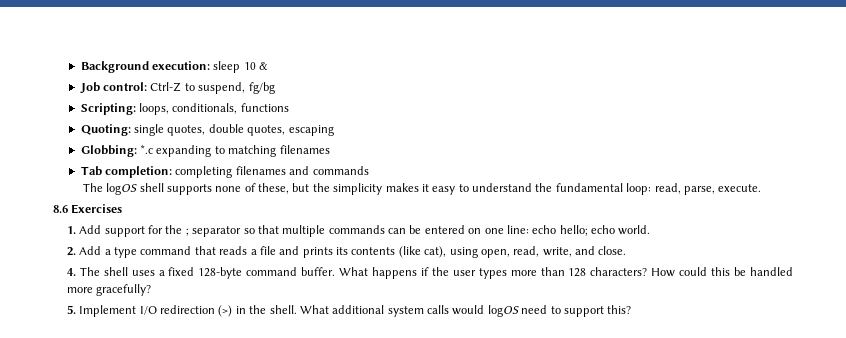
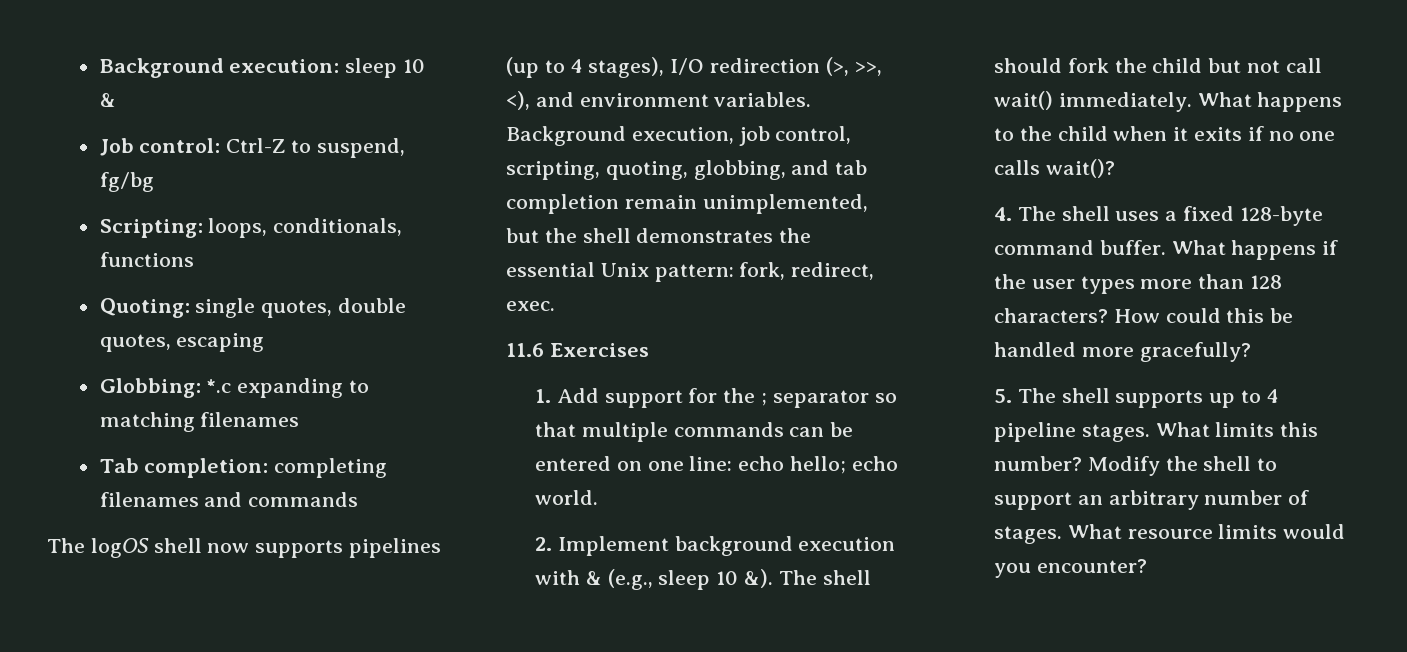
- The logOS shell supports none of these, but the simplicity makes it easy to understand the fundamental loop: read, parse, execute.
- 8.6 Exercises
+ The logOS shell now supports pipelines (up to 4 stages), I/O redirection (>, >>, <), and environment variables. Background execution, job control, scripting, quoting, globbing, and tab completion remain unimplemented, but the shell demonstrates the essential Unix pattern: fork, redirect, exec.
+ 11.6 Exercises
- 2. Add a type command that reads a file and prints its contents (like cat), using open, read, write, and close.
+ 2. Implement background execution with & (e.g., sleep 10 &). The shell should fork the child but not call wait() immediately. What happens to the child when it exits if no one calls wait()?
- 5. Implement I/O redirection (>) in the shell. What additional system calls would logOS need to support this?
+ 5. The shell supports up to 4 pipeline stages. What limits this number? Modify the shell to support an arbitrary number of stages. What resource limits would you encounter?

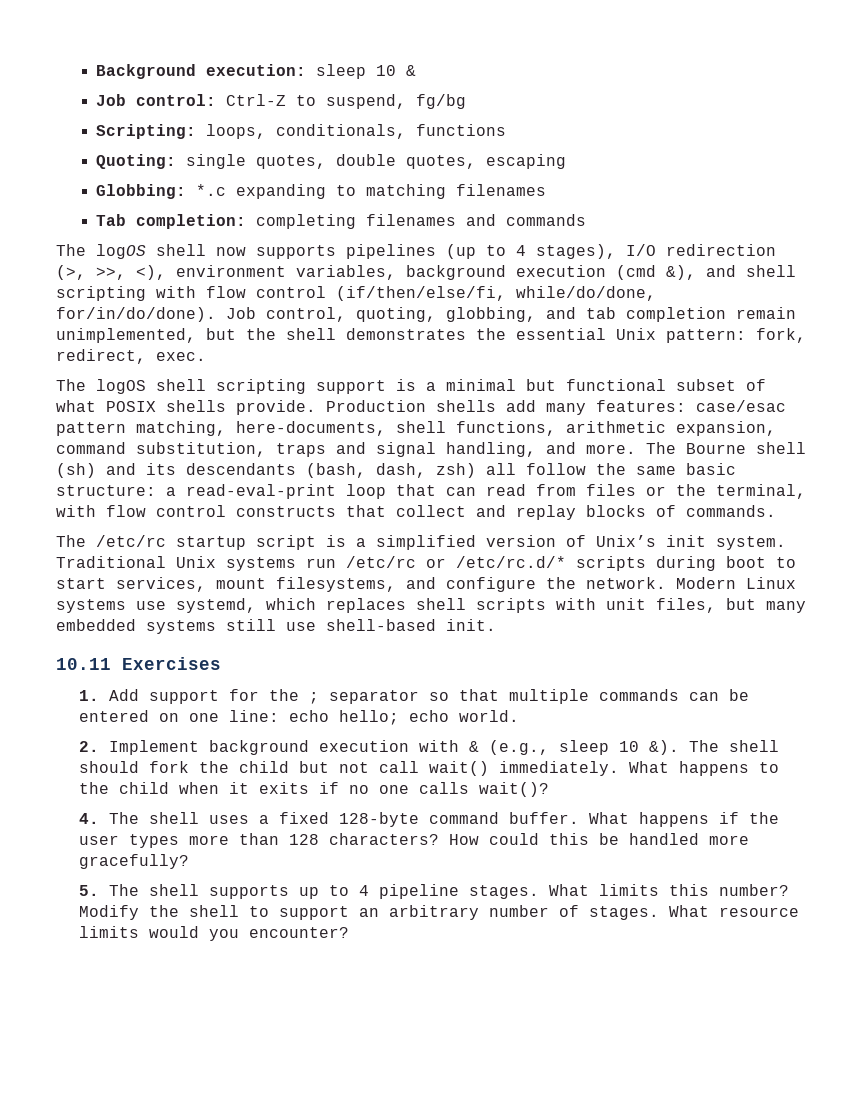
- The logOS shell now supports pipelines (up to 4 stages), I/O redirection (>, >>, <), and environment variables. Background execution, job control, scripting, quoting, globbing, and tab completion remain unimplemented, but the shell demonstrates the essential Unix pattern: fork, redirect, exec.
+ The logOS shell now supports pipelines (up to 4 stages), I/O redirection (>, >>, <), environment variables, background execution (cmd &), and shell scripting with flow control (if/then/else/fi, while/do/done, for/in/do/done). Job control, quoting, globbing, and tab completion remain unimplemented, but the shell demonstrates the essential Unix pattern: fork, redirect, exec.
- 11.6 Exercises
+ The logOS shell scripting support is a minimal but functional subset of what POSIX shells provide. Production shells add many features: case/esac pattern matching, here-documents, shell functions, arithmetic expansion, command substitution, traps and signal handling, and more. The Bourne shell (sh) and its descendants (bash, dash, zsh) all follow the same basic structure: a read-eval-print loop that can read from files or the terminal, with flow control constructs that collect and replay blocks of commands.
+ The /etc/rc startup script is a simplified version of Unix’s init system. Traditional Unix systems run /etc/rc or /etc/rc.d/* scripts during boot to start services, mount filesystems, and configure the network. Modern Linux systems use systemd, which replaces shell scripts with unit files, but many embedded systems still use shell-based init.
+ 10.11 Exercises

